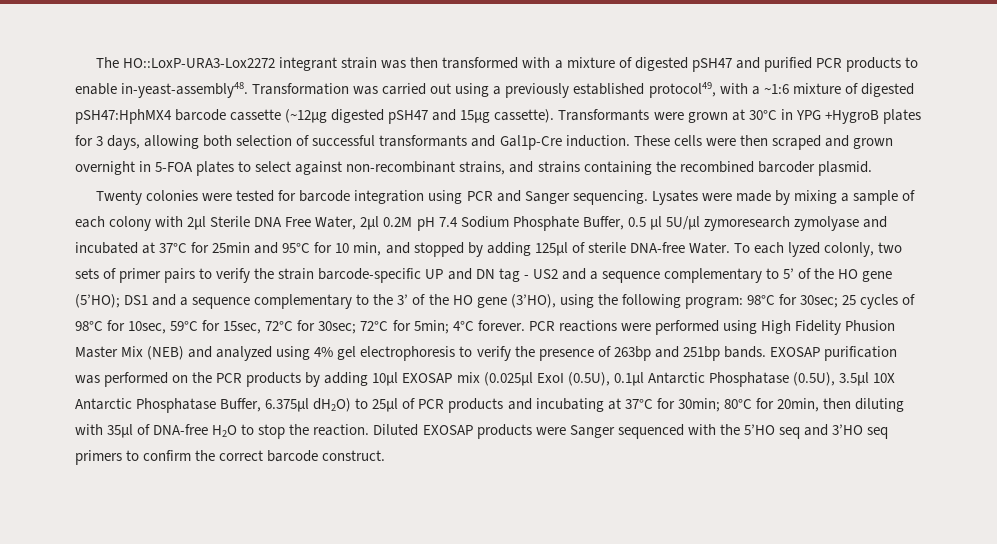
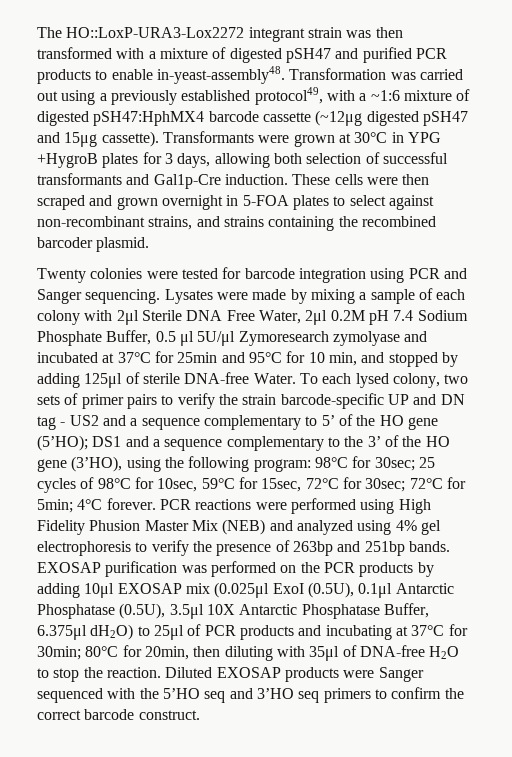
- Lysates were made by mixing a sample of each colony with 2μl Sterile DNA Free Water, 2μl 0.2M pH 7.4 Sodium Phosphate Buffer, 0.5 μl 5U/μl zymoresearch zymolyase and incubated at 37°C for 25min and 95°C for 10 min, and stopped by adding 125μl of sterile DNA-free Water.
+ Lysates were made by mixing a sample of each colony with 2μl Sterile DNA Free Water, 2μl 0.2M pH 7.4 Sodium Phosphate Buffer, 0.5 μl 5U/μl Zymoresearch zymolyase and incubated at 37°C for 25min and 95°C for 10 min, and stopped by adding 125μl of sterile DNA-free Water.
- To each lyzed colonly, two sets of primer pairs to verify the strain barcode-specific UP and DN tag - US2 and a sequence complementary to 5’ of the HO gene (5’HO);
+ To each lysed colony, two sets of primer pairs to verify the strain barcode-specific UP and DN tag - US2 and a sequence complementary to 5’ of the HO gene (5’HO);

